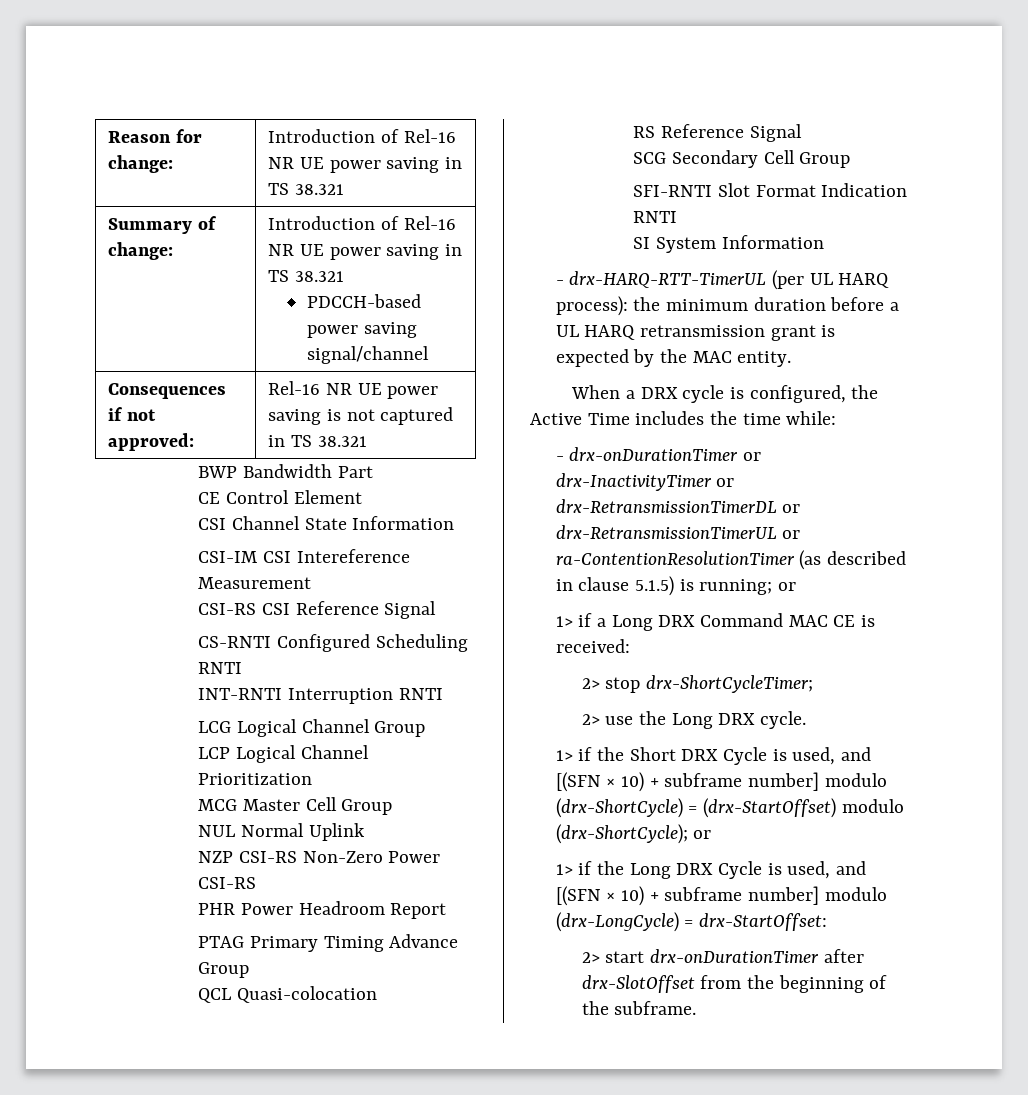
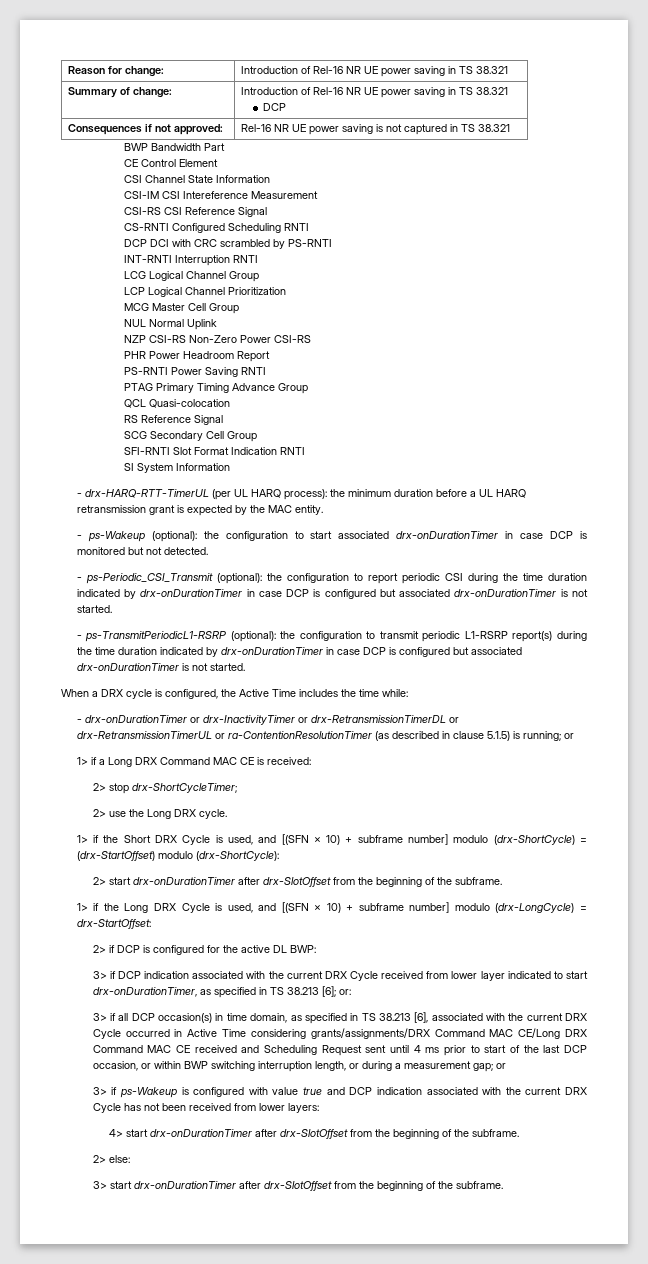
  Summary of change: | Introduction of Rel-16 NR UE power saving in TS 38.321
- PDCCH-based power saving signal/channel
+ DCP
+ DCP DCI with CRC scrambled by PS-RNTI
+ PS-RNTI Power Saving RNTI
+ - ps-Wakeup (optional): the configuration to start associated drx-onDurationTimer in case DCP is monitored but not detected.
+ - ps-Periodic_CSI_Transmit (optional): the configuration to report periodic CSI during the time duration indicated by drx-onDurationTimer in case DCP is configured but associated drx-onDurationTimer is not started.
+ - ps-TransmitPeriodicL1-RSRP (optional): the configuration to transmit periodic L1-RSRP report(s) during the time duration indicated by drx-onDurationTimer in case DCP is configured but associated drx-onDurationTimer is not started.
- 1> if the Short DRX Cycle is used, and [(SFN × 10) + subframe number] modulo (drx-ShortCycle) = (drx-StartOffset) modulo (drx-ShortCycle); or
+ 1> if the Short DRX Cycle is used, and [(SFN × 10) + subframe number] modulo (drx-ShortCycle) = (drx-StartOffset) modulo (drx-ShortCycle):
+ 2> start drx-onDurationTimer after drx-SlotOffset from the beginning of the subframe.
- 2> start drx-onDurationTimer after drx-SlotOffset from the beginning of the subframe.
+ 2> if DCP is configured for the active DL BWP:
+ 3> if DCP indication associated with the current DRX Cycle received from lower layer indicated to start drx-onDurationTimer, as specified in TS 38.213 [6]; or:
+ 3> if all DCP occasion(s) in time domain, as specified in TS 38.213 [6], associated with the current DRX Cycle occurred in Active Time considering grants/assignments/DRX Command MAC CE/Long DRX Command MAC CE received and Scheduling Request sent until 4 ms prior to start of the last DCP occasion, or within BWP switching interruption length, or during a measurement gap; or
+ 3> if ps-Wakeup is configured with value true and DCP indication associated with the current DRX Cycle has not been received from lower layers:
+ 4> start drx-onDurationTimer after drx-SlotOffset from the beginning of the subframe.
+ 2> else:
+ 3> start drx-onDurationTimer after drx-SlotOffset from the beginning of the subframe.

